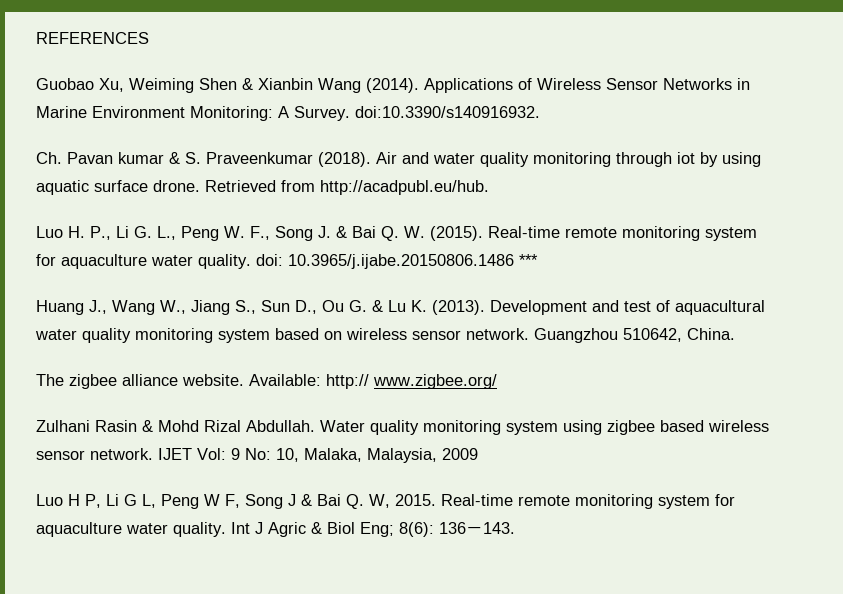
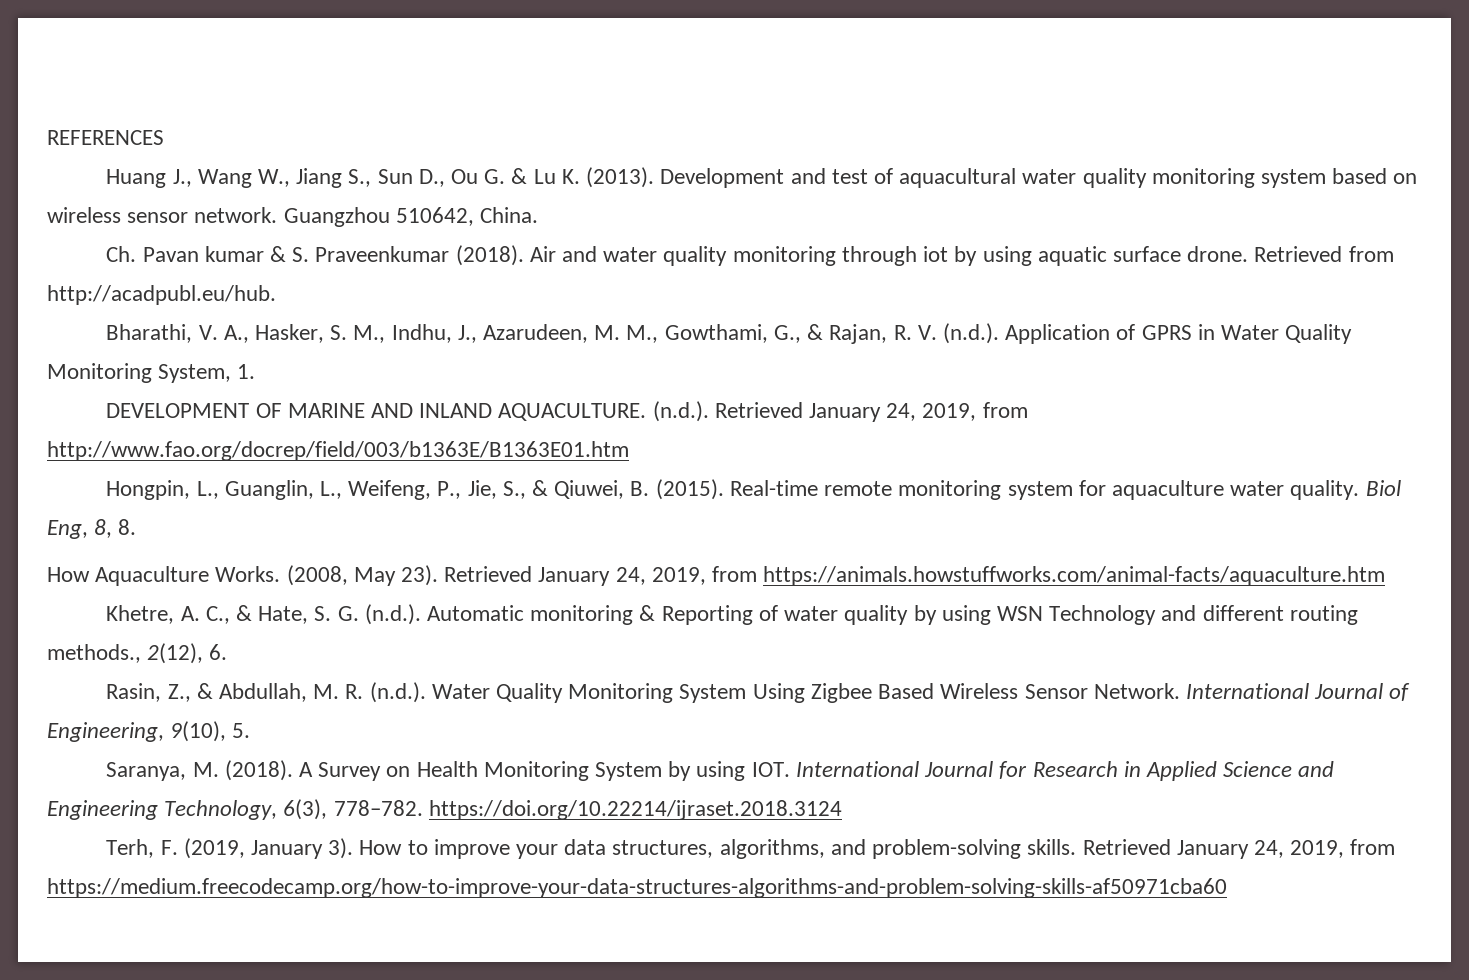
- Guobao Xu, Weiming Shen & Xianbin Wang (2014). Applications of Wireless Sensor Networks in Marine Environment Monitoring: A Survey. doi:10.3390/s140916932.
- Ch. Pavan kumar & S. Praveenkumar (2018). Air and water quality monitoring through iot by using aquatic surface drone. Retrieved from http://acadpubl.eu/hub.
- Luo H. P., Li G. L., Peng W. F., Song J. & Bai Q. W. (2015). Real-time remote monitoring system for aquaculture water quality. doi: 10.3965/j.ijabe.20150806.1486 ***
- The zigbee alliance website. Available: http:// www.zigbee.org/
- Zulhani Rasin & Mohd Rizal Abdullah. Water quality monitoring system using zigbee based wireless sensor network. IJET Vol: 9 No: 10, Malaka, Malaysia, 2009
- Luo H P, Li G L, Peng W F, Song J & Bai Q. W, 2015. Real-time remote monitoring system for aquaculture water quality. Int J Agric & Biol Eng; 8(6): 136－143.
+ Ch. Pavan kumar & S. Praveenkumar (2018). Air and water quality monitoring through iot by using aquatic surface drone. Retrieved from http://acadpubl.eu/hub.
+ Bharathi, V. A., Hasker, S. M., Indhu, J., Azarudeen, M. M., Gowthami, G., & Rajan, R. V. (n.d.). Application of GPRS in Water Quality Monitoring System, 1.
+ DEVELOPMENT OF MARINE AND INLAND AQUACULTURE. (n.d.). Retrieved January 24, 2019, from http://www.fao.org/docrep/field/003/b1363E/B1363E01.htm
+ Hongpin, L., Guanglin, L., Weifeng, P., Jie, S., & Qiuwei, B. (2015). Real-time remote monitoring system for aquaculture water quality. Biol Eng, 8, 8.
+ How Aquaculture Works. (2008, May 23). Retrieved January 24, 2019, from https://animals.howstuffworks.com/animal-facts/aquaculture.htm
+ Khetre, A. C., & Hate, S. G. (n.d.). Automatic monitoring & Reporting of water quality by using WSN Technology and different routing methods., 2(12), 6.
+ Rasin, Z., & Abdullah, M. R. (n.d.). Water Quality Monitoring System Using Zigbee Based Wireless Sensor Network. International Journal of Engineering, 9(10), 5.
+ Saranya, M. (2018). A Survey on Health Monitoring System by using IOT. International Journal for Research in Applied Science and Engineering Technology, 6(3), 778–782. https://doi.org/10.22214/ijraset.2018.3124
+ Terh, F. (2019, January 3). How to improve your data structures, algorithms, and problem-solving skills. Retrieved January 24, 2019, from https://medium.freecodecamp.org/how-to-improve-your-data-structures-algorithms-and-problem-solving-skills-af50971cba60

